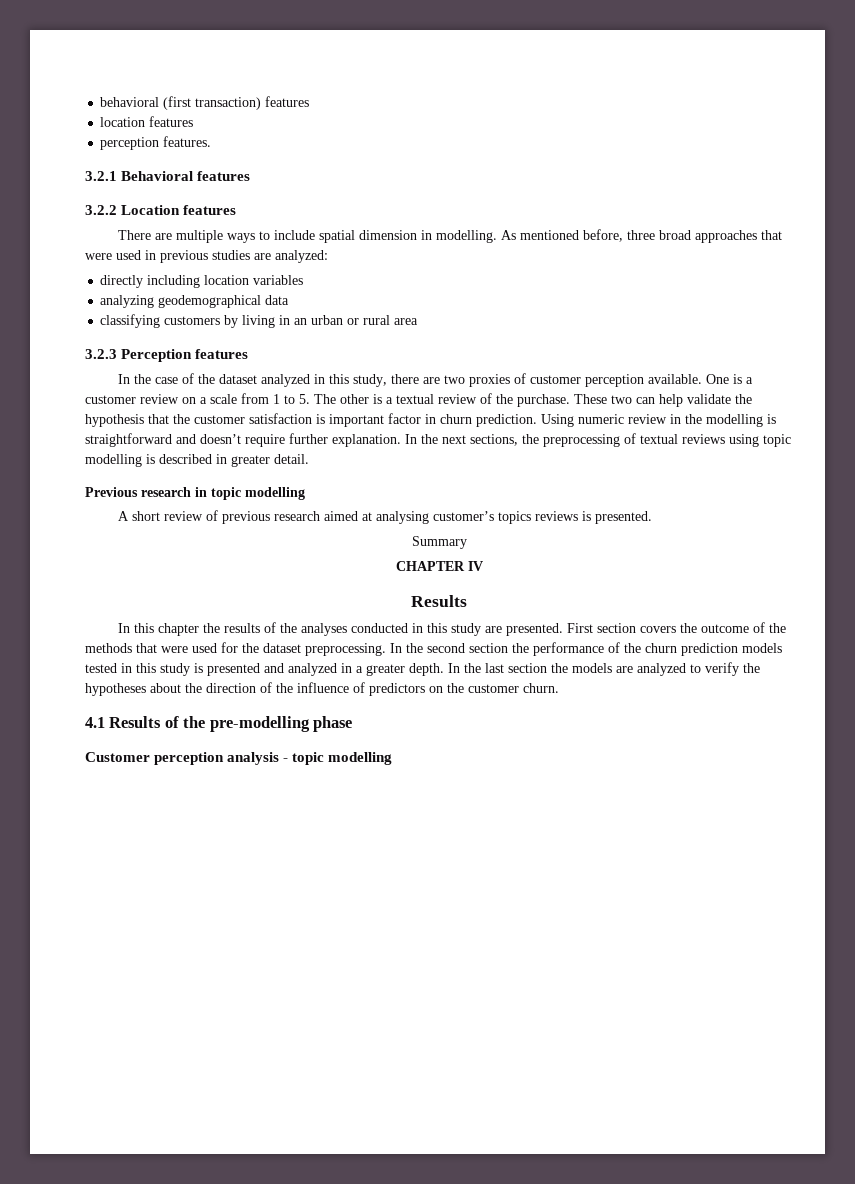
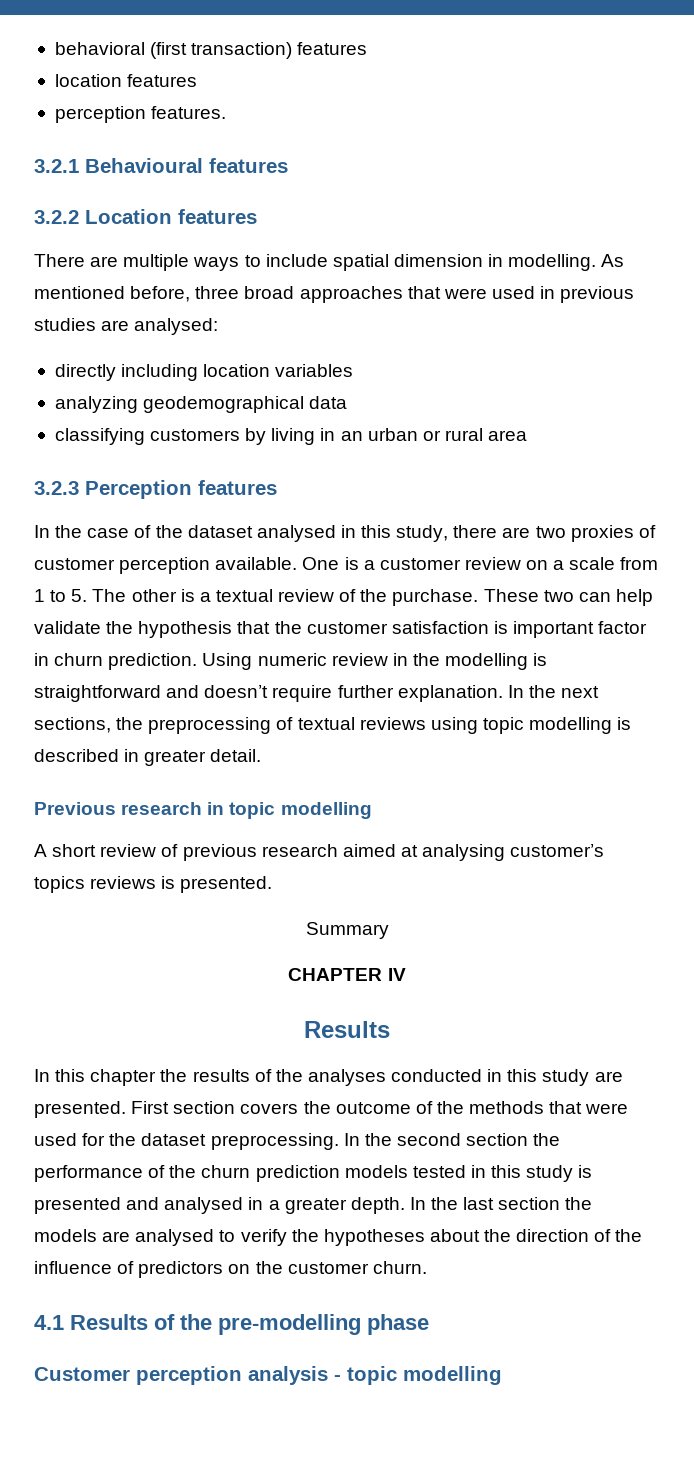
- 3.2.1 Behavioral features
+ 3.2.1 Behavioural features
- As mentioned before, three broad approaches that were used in previous studies are analyzed:
+ As mentioned before, three broad approaches that were used in previous studies are analysed:
- In the case of the dataset analyzed in this study, there are two proxies of customer perception available.
+ In the case of the dataset analysed in this study, there are two proxies of customer perception available.
- In the second section the performance of the churn prediction models tested in this study is presented and analyzed in a greater depth.
+ In the second section the performance of the churn prediction models tested in this study is presented and analysed in a greater depth.
- In the last section the models are analyzed to verify the hypotheses about the direction of the influence of predictors on the customer churn.
+ In the last section the models are analysed to verify the hypotheses about the direction of the influence of predictors on the customer churn.

